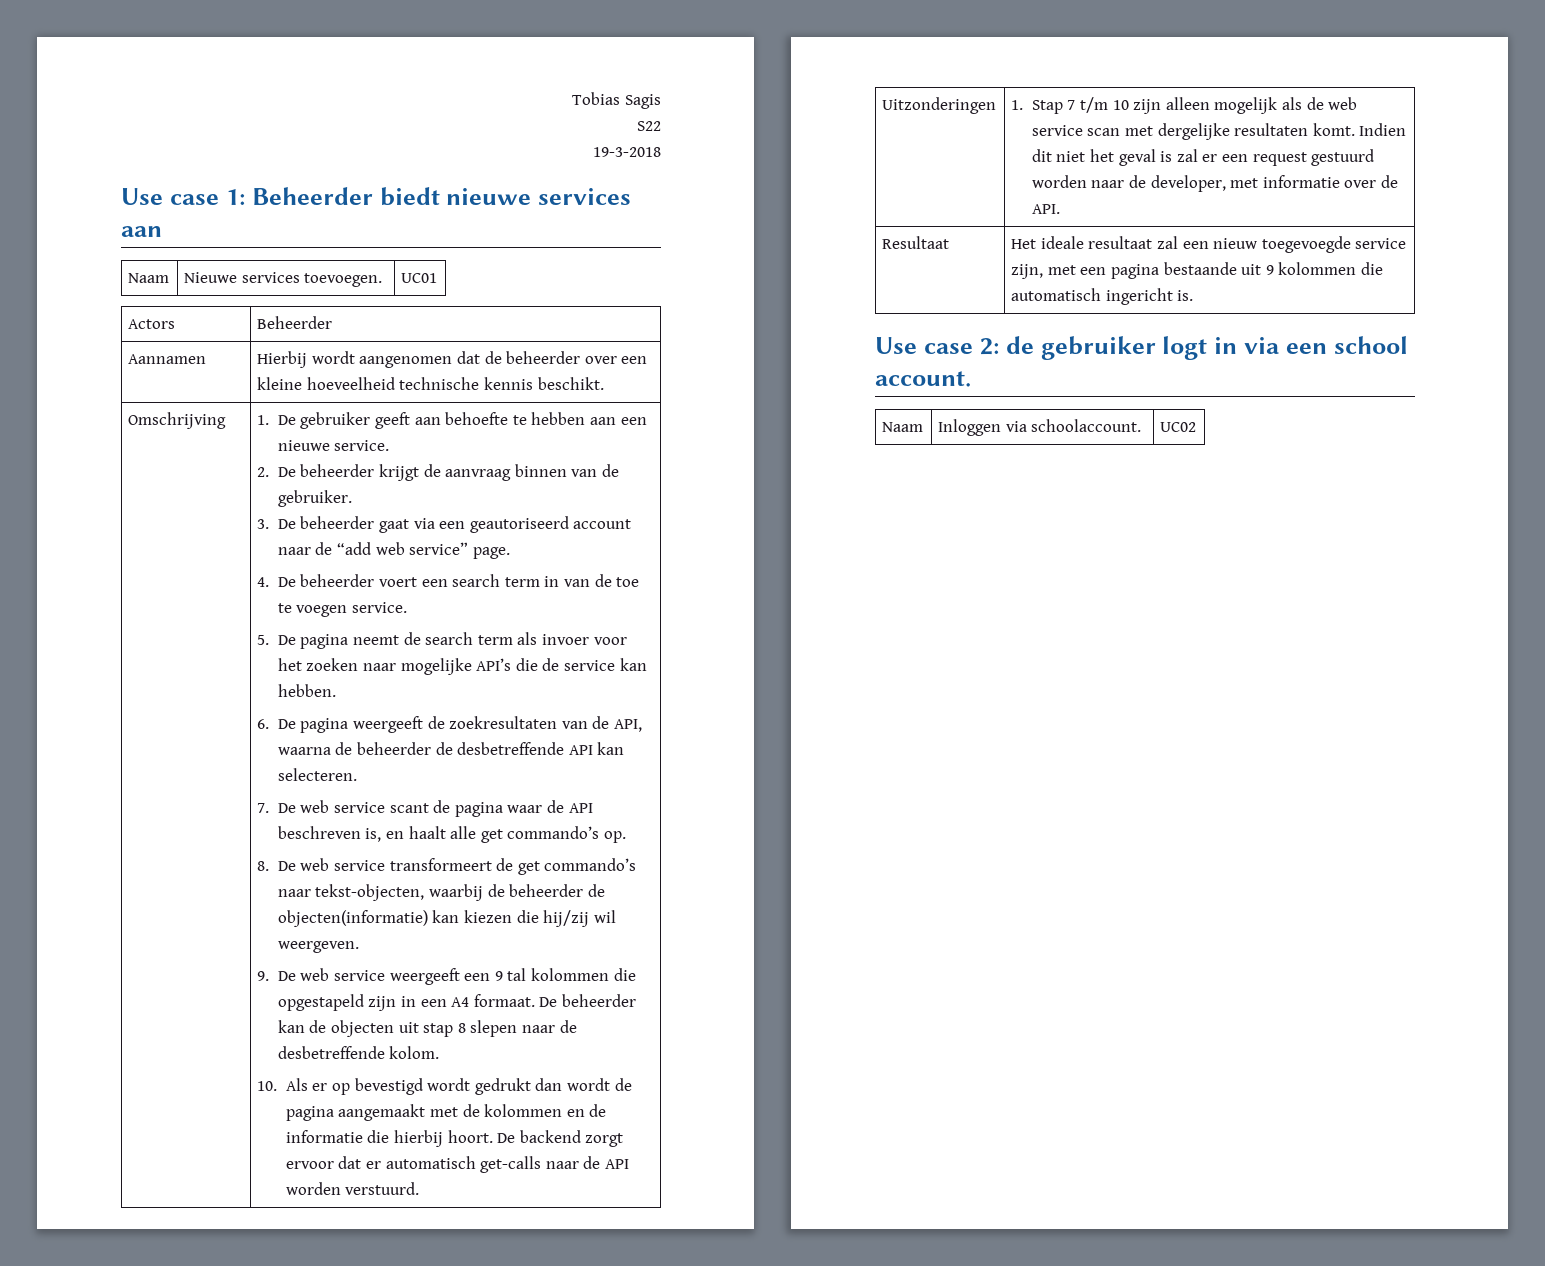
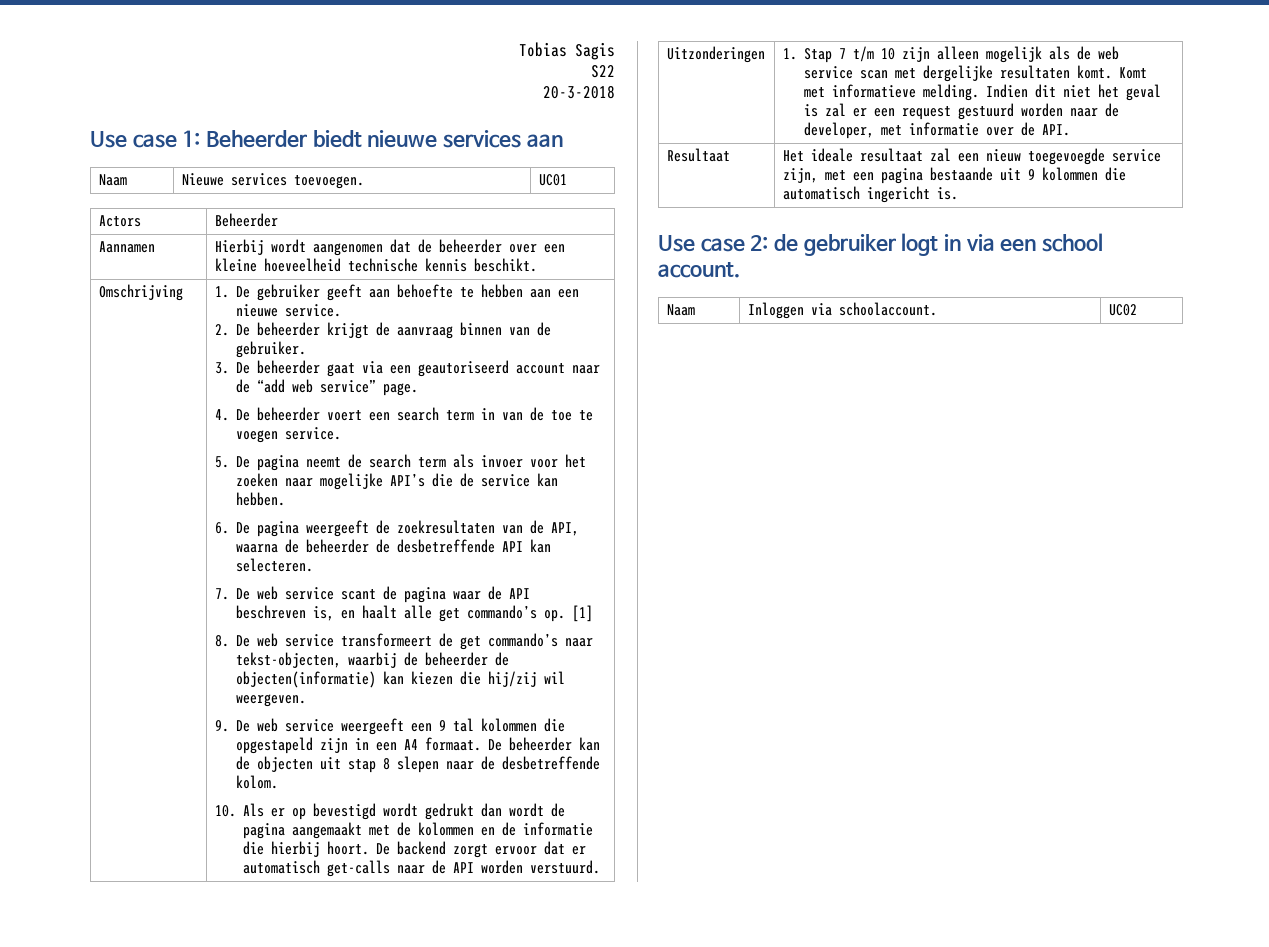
- 19-3-2018
+ 20-3-2018
- 7. De web service scant de pagina waar de API beschreven is, en haalt alle get commando’s op.
+ 7. De web service scant de pagina waar de API beschreven is, en haalt alle get commando’s op. [1]
+ Komt met informatieve melding.

